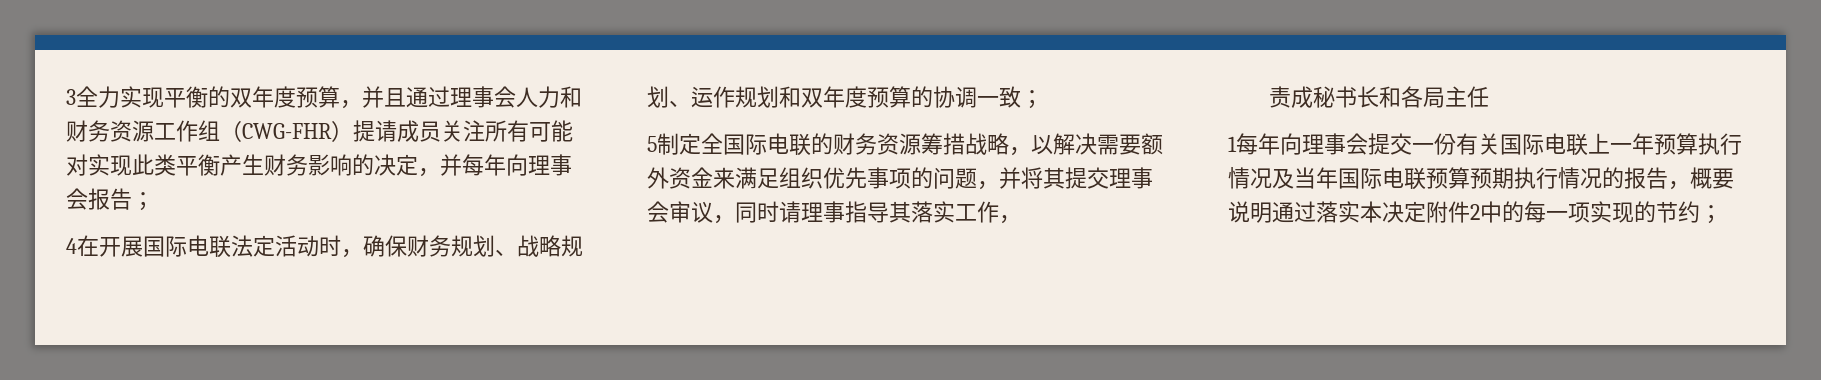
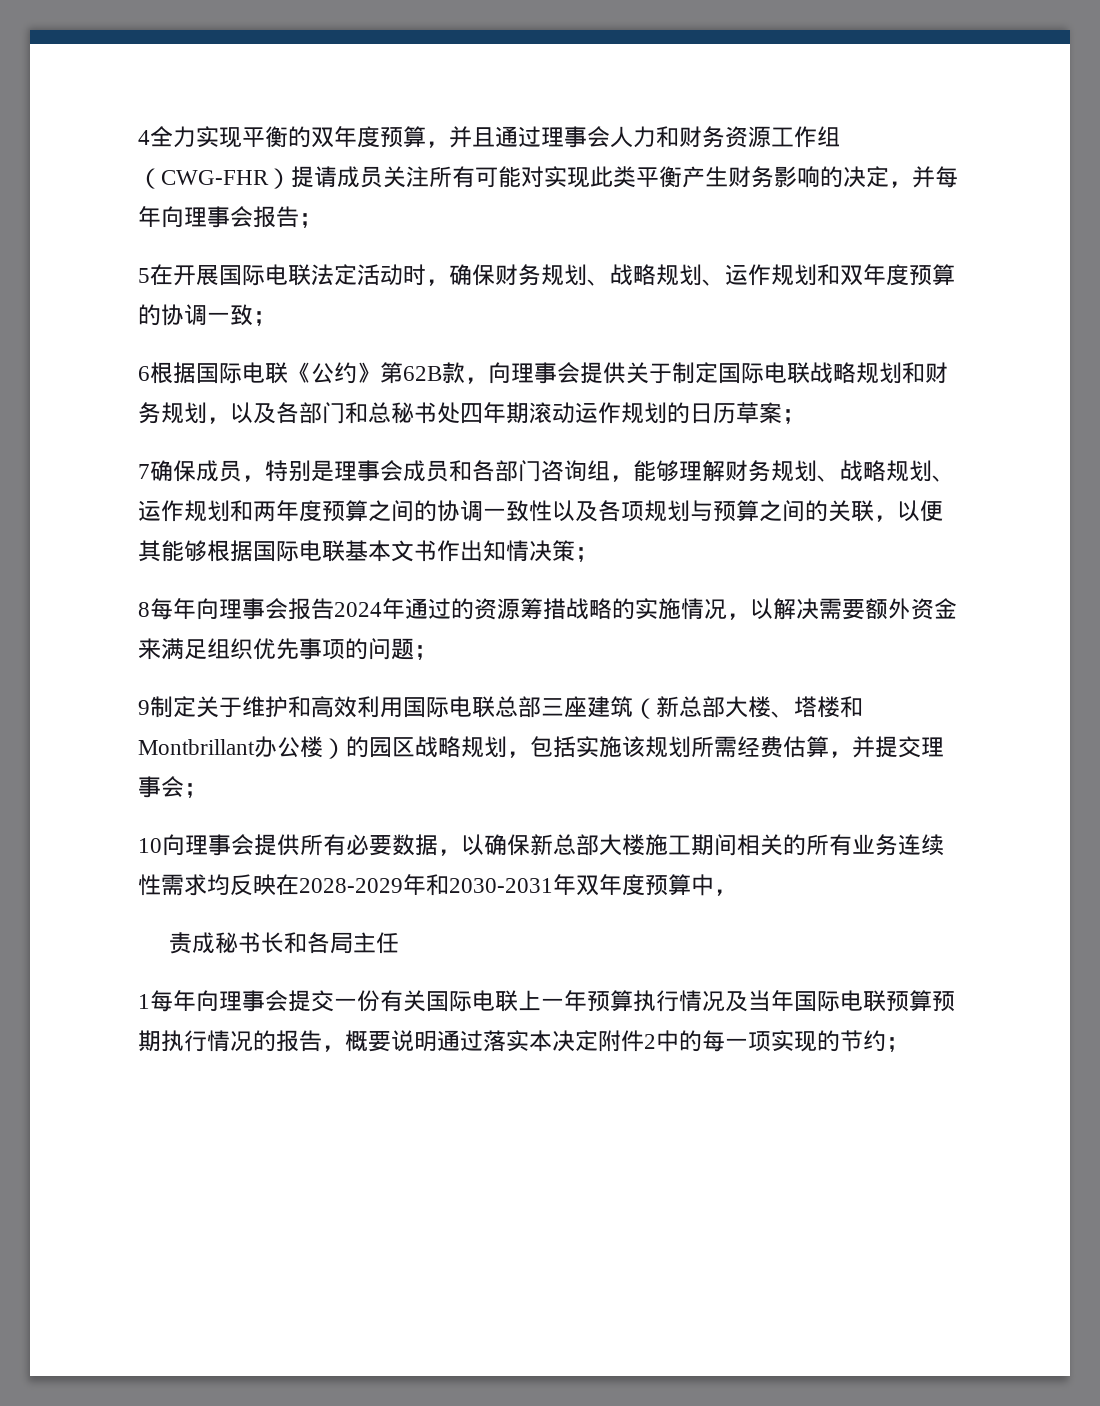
- 3全力实现平衡的双年度预算，并且通过理事会人力和财务资源工作组（CWG-FHR）提请成员关注所有可能对实现此类平衡产生财务影响的决定，并每年向理事会报告；
+ 4全力实现平衡的双年度预算，并且通过理事会人力和财务资源工作组（CWG-FHR）提请成员关注所有可能对实现此类平衡产生财务影响的决定，并每年向理事会报告；
- 4在开展国际电联法定活动时，确保财务规划、战略规划、运作规划和双年度预算的协调一致；
+ 5在开展国际电联法定活动时，确保财务规划、战略规划、运作规划和双年度预算的协调一致；
- 5制定全国际电联的财务资源筹措战略，以解决需要额外资金来满足组织优先事项的问题，并将其提交理事会审议，同时请理事指导其落实工作，
+ 6根据国际电联《公约》第62B款，向理事会提供关于制定国际电联战略规划和财务规划，以及各部门和总秘书处四年期滚动运作规划的日历草案；
+ 7确保成员，特别是理事会成员和各部门咨询组，能够理解财务规划、战略规划、运作规划和两年度预算之间的协调一致性以及各项规划与预算之间的关联，以便其能够根据国际电联基本文书作出知情决策；
+ 8每年向理事会报告2024年通过的资源筹措战略的实施情况，以解决需要额外资金来满足组织优先事项的问题；
+ 9制定关于维护和高效利用国际电联总部三座建筑（新总部大楼、塔楼和Montbrillant办公楼）的园区战略规划，包括实施该规划所需经费估算，并提交理事会；
+ 10向理事会提供所有必要数据，以确保新总部大楼施工期间相关的所有业务连续性需求均反映在2028-2029年和2030-2031年双年度预算中，

